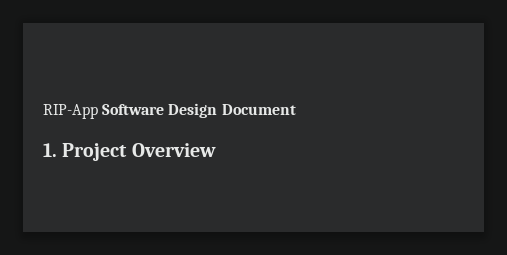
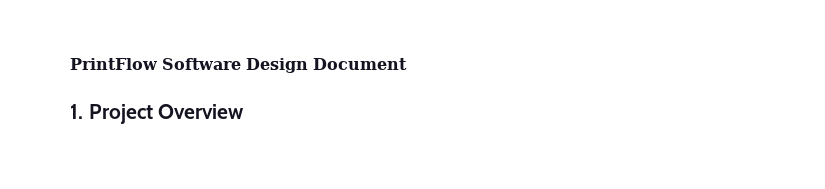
- RIP-App Software Design Document
+ PrintFlow Software Design Document

